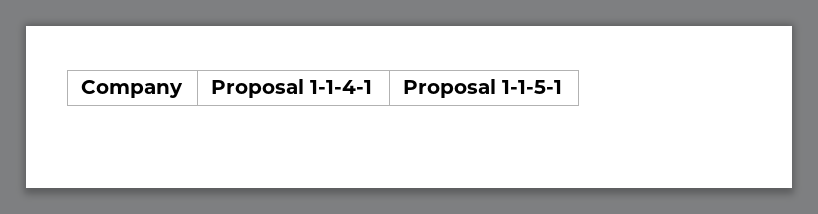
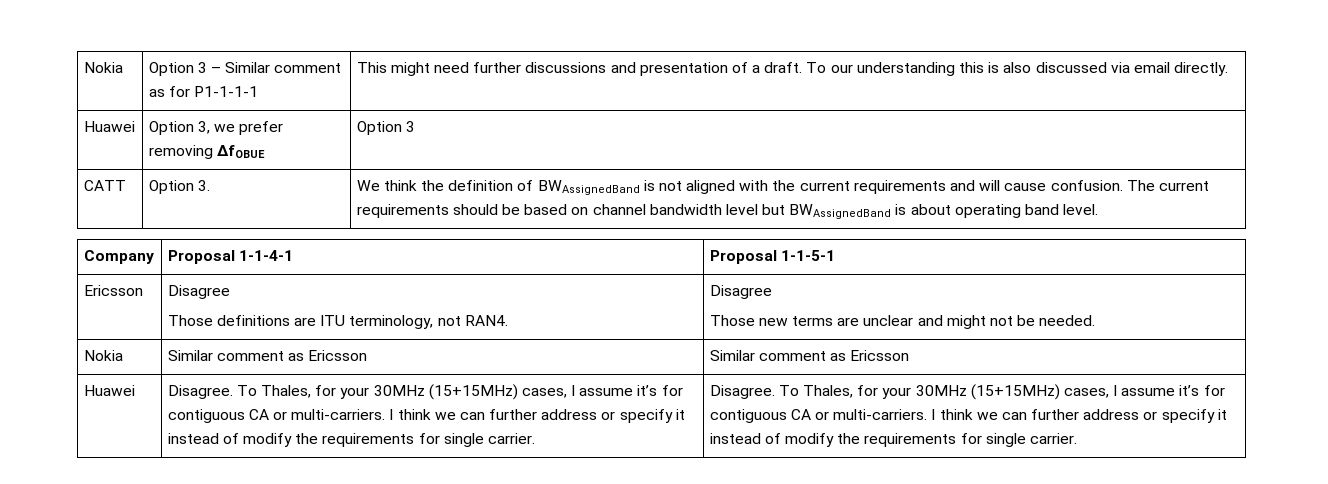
+ Nokia | Option 3 – Similar comment as for P1-1-1-1 | This might need further discussions and presentation of a draft. To our understanding this is also discussed via email directly.
+ Huawei | Option 3, we prefer removing ΔfOBUE | Option 3
+ CATT | Option 3. | We think the definition of BWAssignedBand is not aligned with the current requirements and will cause confusion. The current requirements should be based on channel bandwidth level but BWAssignedBand is about operating band level.
+ Ericsson | Disagree
+ Those definitions are ITU terminology, not RAN4. | Disagree
+ Those new terms are unclear and might not be needed.
+ Nokia | Similar comment as Ericsson | Similar comment as Ericsson
+ Huawei | Disagree. To Thales, for your 30MHz (15+15MHz) cases, I assume it’s for contiguous CA or multi-carriers. I think we can further address or specify it instead of modify the requirements for single carrier. | Disagree. To Thales, for your 30MHz (15+15MHz) cases, I assume it’s for contiguous CA or multi-carriers. I think we can further address or specify it instead of modify the requirements for single carrier.

